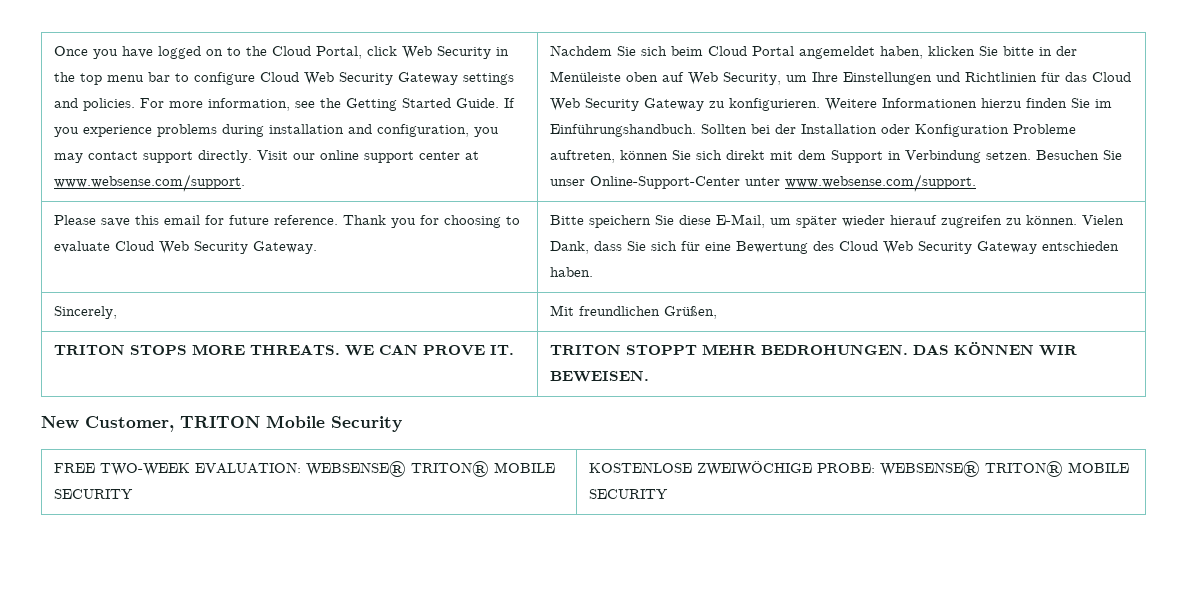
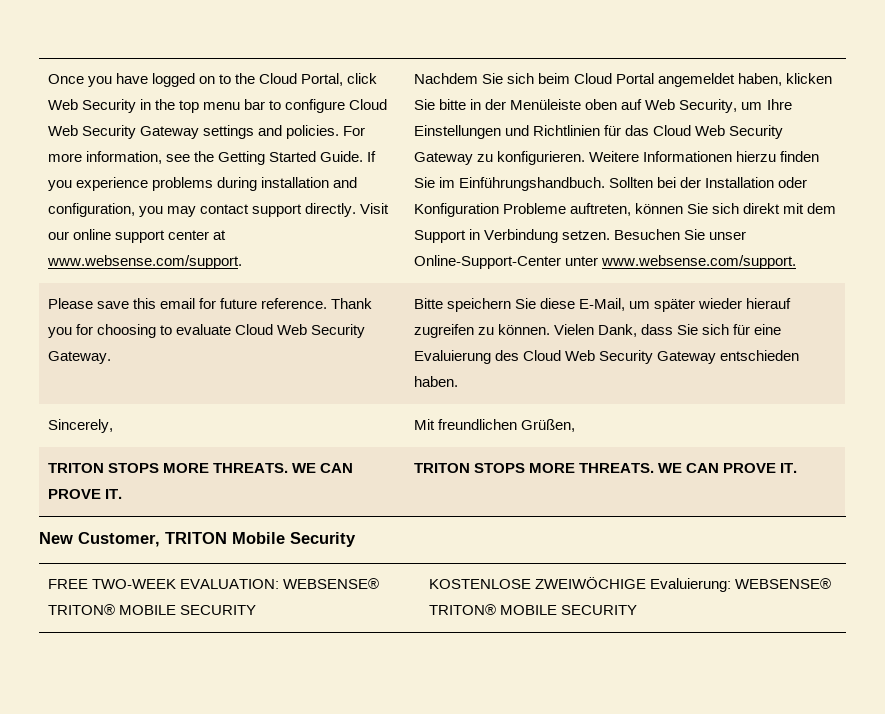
- Vielen Dank, dass Sie sich für eine Bewertung des Cloud Web Security Gateway entschieden haben.
+ Vielen Dank, dass Sie sich für eine Evaluierung des Cloud Web Security Gateway entschieden haben.
- TRITON STOPS MORE THREATS. WE CAN PROVE IT. | TRITON STOPPT MEHR BEDROHUNGEN. DAS KÖNNEN WIR BEWEISEN.
+ TRITON STOPS MORE THREATS. WE CAN PROVE IT. | TRITON STOPS MORE THREATS. WE CAN PROVE IT.
- FREE TWO-WEEK EVALUATION: WEBSENSE® TRITON® MOBILE SECURITY | KOSTENLOSE ZWEIWÖCHIGE PROBE: WEBSENSE® TRITON® MOBILE SECURITY
+ FREE TWO-WEEK EVALUATION: WEBSENSE® TRITON® MOBILE SECURITY | KOSTENLOSE ZWEIWÖCHIGE Evaluierung: WEBSENSE® TRITON® MOBILE SECURITY

